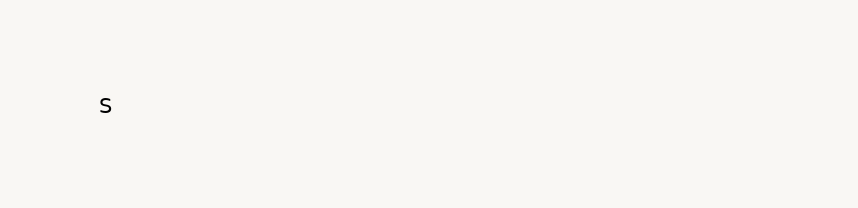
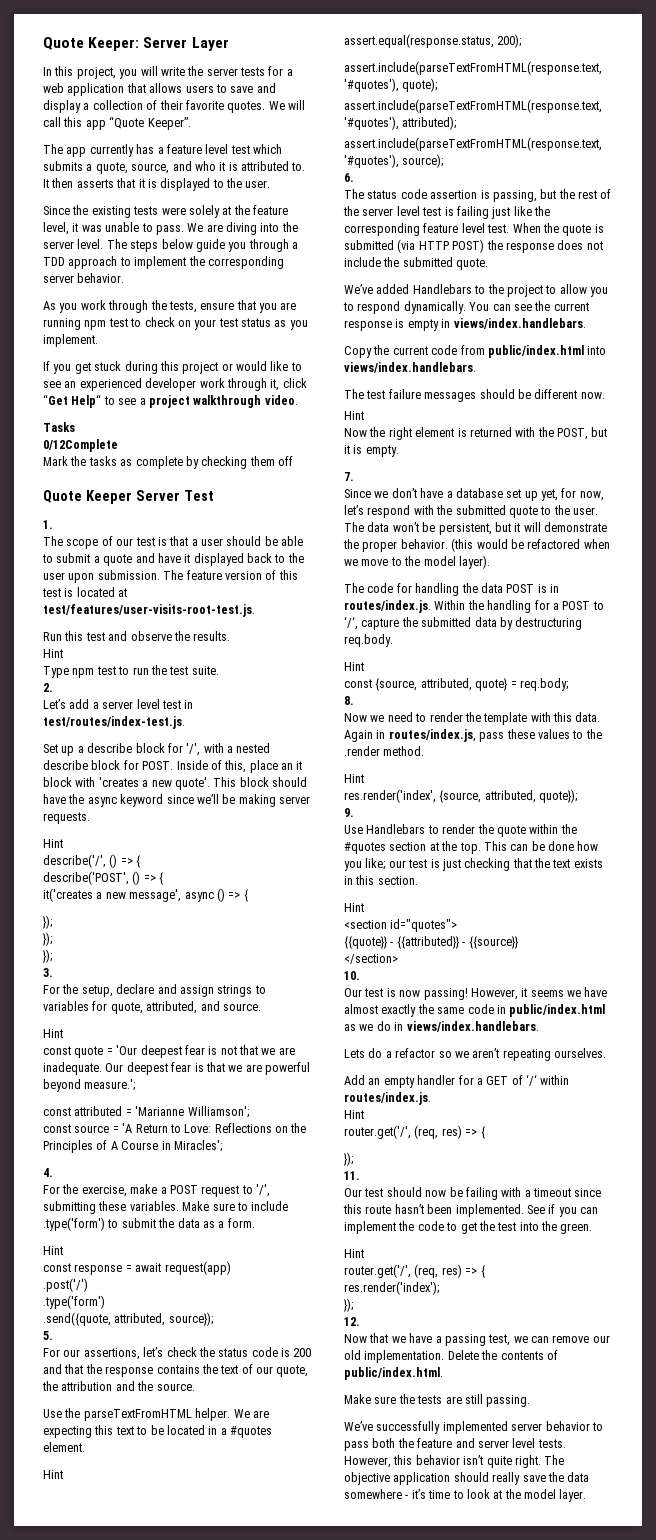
- S
+ Quote Keeper: Server Layer
+ In this project, you will write the server tests for a web application that allows users to save and display a collection of their favorite quotes. We will call this app “Quote Keeper”.
+ The app currently has a feature level test which submits a quote, source, and who it is attributed to. It then asserts that it is displayed to the user.
+ Since the existing tests were solely at the feature level, it was unable to pass. We are diving into the server level. The steps below guide you through a TDD approach to implement the corresponding server behavior.
+ As you work through the tests, ensure that you are running npm test to check on your test status as you implement.
+ If you get stuck during this project or would like to see an experienced developer work through it, click “Get Help“ to see a project walkthrough video.
+ Tasks
+ 0/12Complete
+ Mark the tasks as complete by checking them off
+ Quote Keeper Server Test
+ 1.
+ The scope of our test is that a user should be able to submit a quote and have it displayed back to the user upon submission. The feature version of this test is located at test/features/user-visits-root-test.js.
+ Run this test and observe the results.
+ Hint
+ Type npm test to run the test suite.
+ 2.
+ Let’s add a server level test in test/routes/index-test.js.
+ Set up a describe block for '/', with a nested describe block for POST. Inside of this, place an it block with 'creates a new quote'. This block should have the async keyword since we’ll be making server requests.
+ Hint
+ describe('/', () => {
+ describe('POST', () => {
+ it('creates a new message', async () => {
+ });
+ });
+ });
+ 3.
+ For the setup, declare and assign strings to variables for quote, attributed, and source.
+ Hint
+ const quote = 'Our deepest fear is not that we are inadequate. Our deepest fear is that we are powerful beyond measure.';
+ const attributed = 'Marianne Williamson';
+ const source = 'A Return to Love: Reflections on the Principles of A Course in Miracles';
+ 4.
+ For the exercise, make a POST request to '/', submitting these variables. Make sure to include .type('form') to submit the data as a form.
+ Hint
+ const response = await request(app)
+ .post('/')
+ .type('form')
+ .send({quote, attributed, source});
+ 5.
+ For our assertions, let’s check the status code is 200 and that the response contains the text of our quote, the attribution and the source.
+ Use the parseTextFromHTML helper. We are expecting this text to be located in a #quotes element.
+ Hint
+ assert.equal(response.status, 200);
+ assert.include(parseTextFromHTML(response.text, '#quotes'), quote);
+ assert.include(parseTextFromHTML(response.text, '#quotes'), attributed);
+ assert.include(parseTextFromHTML(response.text, '#quotes'), source);
+ 6.
+ The status code assertion is passing, but the rest of the server level test is failing just like the corresponding feature level test. When the quote is submitted (via HTTP POST) the response does not include the submitted quote.
+ We’ve added Handlebars to the project to allow you to respond dynamically. You can see the current response is empty in views/index.handlebars.
+ Copy the current code from public/index.html into views/index.handlebars.
+ The test failure messages should be different now.
+ Hint
+ Now the right element is returned with the POST, but it is empty.
+ 7.
+ Since we don’t have a database set up yet, for now, let’s respond with the submitted quote to the user. The data won’t be persistent, but it will demonstrate the proper behavior. (this would be refactored when we move to the model layer).
+ The code for handling the data POST is in routes/index.js. Within the handling for a POST to ‘/‘, capture the submitted data by destructuring req.body.
+ Hint
+ const {source, attributed, quote} = req.body;
+ 8.
+ Now we need to render the template with this data. Again in routes/index.js, pass these values to the .render method.
+ Hint
+ res.render('index', {source, attributed, quote});
+ 9.
+ Use Handlebars to render the quote within the #quotes section at the top. This can be done how you like; our test is just checking that the text exists in this section.
+ Hint
+ <section id="quotes">
+ {{quote}} - {{attributed}} - {{source}}
+ </section>
+ 10.
+ Our test is now passing! However, it seems we have almost exactly the same code in public/index.html as we do in views/index.handlebars.
+ Lets do a refactor so we aren’t repeating ourselves.
+ Add an empty handler for a GET of ‘/‘ within routes/index.js.
+ Hint
+ router.get('/', (req, res) => {
+ });
+ 11.
+ Our test should now be failing with a timeout since this route hasn’t been implemented. See if you can implement the code to get the test into the green.
+ Hint
+ router.get('/', (req, res) => {
+ res.render('index');
+ });
+ 12.
+ Now that we have a passing test, we can remove our old implementation. Delete the contents of public/index.html.
+ Make sure the tests are still passing.
+ We’ve successfully implemented server behavior to pass both the feature and server level tests. However, this behavior isn’t quite right. The objective application should really save the data somewhere - it’s time to look at the model layer.

